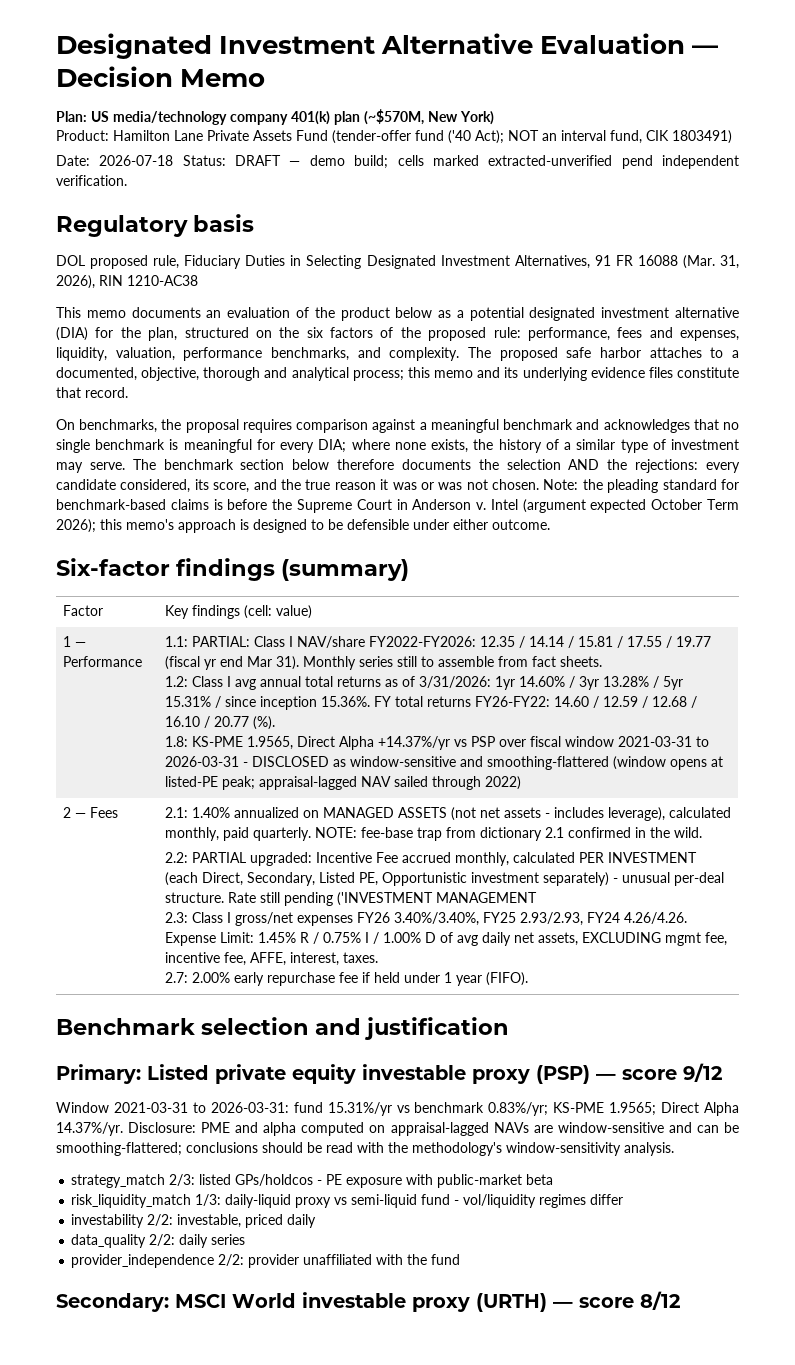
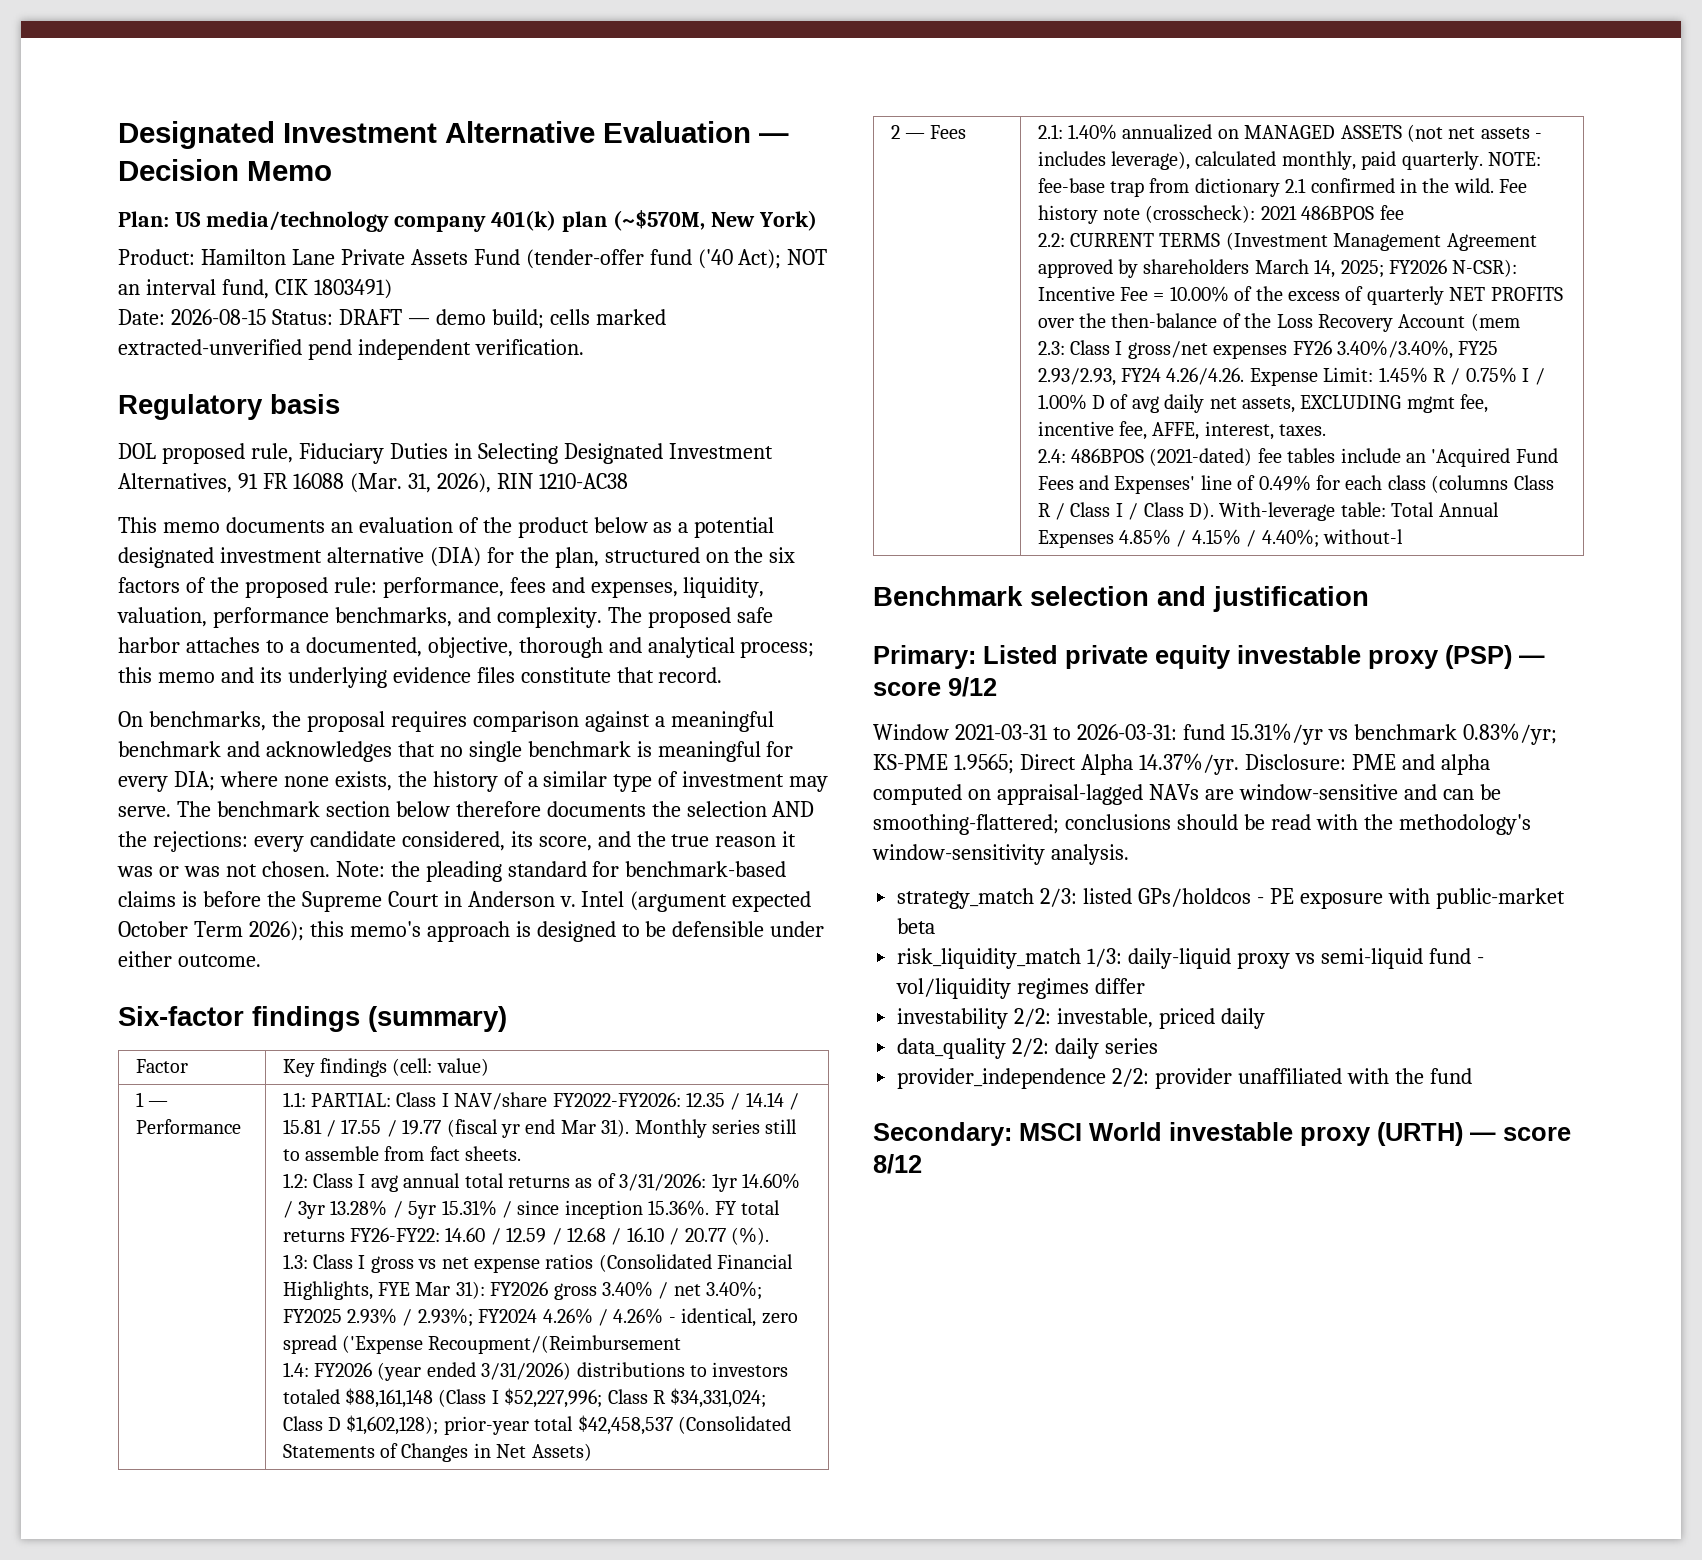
- Date: 2026-07-18 Status: DRAFT — demo build; cells marked extracted-unverified pend independent verification.
+ Date: 2026-08-15 Status: DRAFT — demo build; cells marked extracted-unverified pend independent verification.
- 1.8: KS-PME 1.9565, Direct Alpha +14.37%/yr vs PSP over fiscal window 2021-03-31 to 2026-03-31 - DISCLOSED as window-sensitive and smoothing-flattered (window opens at listed-PE peak; appraisal-lagged NAV sailed through 2022)
+ 1.3: Class I gross vs net expense ratios (Consolidated Financial Highlights, FYE Mar 31): FY2026 gross 3.40% / net 3.40%; FY2025 2.93% / 2.93%; FY2024 4.26% / 4.26% - identical, zero spread ('Expense Recoupment/(Reimbursement
+ 1.4: FY2026 (year ended 3/31/2026) distributions to investors totaled $88,161,148 (Class I $52,227,996; Class R $34,331,024; Class D $1,602,128); prior-year total $42,458,537 (Consolidated Statements of Changes in Net Assets)
- NOTE: fee-base trap from dictionary 2.1 confirmed in the wild.
- 2.2: PARTIAL upgraded: Incentive Fee accrued monthly, calculated PER INVESTMENT (each Direct, Secondary, Listed PE, Opportunistic investment separately) - unusual per-deal structure. Rate still pending ('INVESTMENT MANAGEMENT
+ NOTE: fee-base trap from dictionary 2.1 confirmed in the wild. Fee history note (crosscheck): 2021 486BPOS fee
+ 2.2: CURRENT TERMS (Investment Management Agreement approved by shareholders March 14, 2025; FY2026 N-CSR): Incentive Fee = 10.00% of the excess of quarterly NET PROFITS over the then-balance of the Loss Recovery Account (mem
- 2.7: 2.00% early repurchase fee if held under 1 year (FIFO).
+ 2.4: 486BPOS (2021-dated) fee tables include an 'Acquired Fund Fees and Expenses' line of 0.49% for each class (columns Class R / Class I / Class D). With-leverage table: Total Annual Expenses 4.85% / 4.15% / 4.40%; without-l

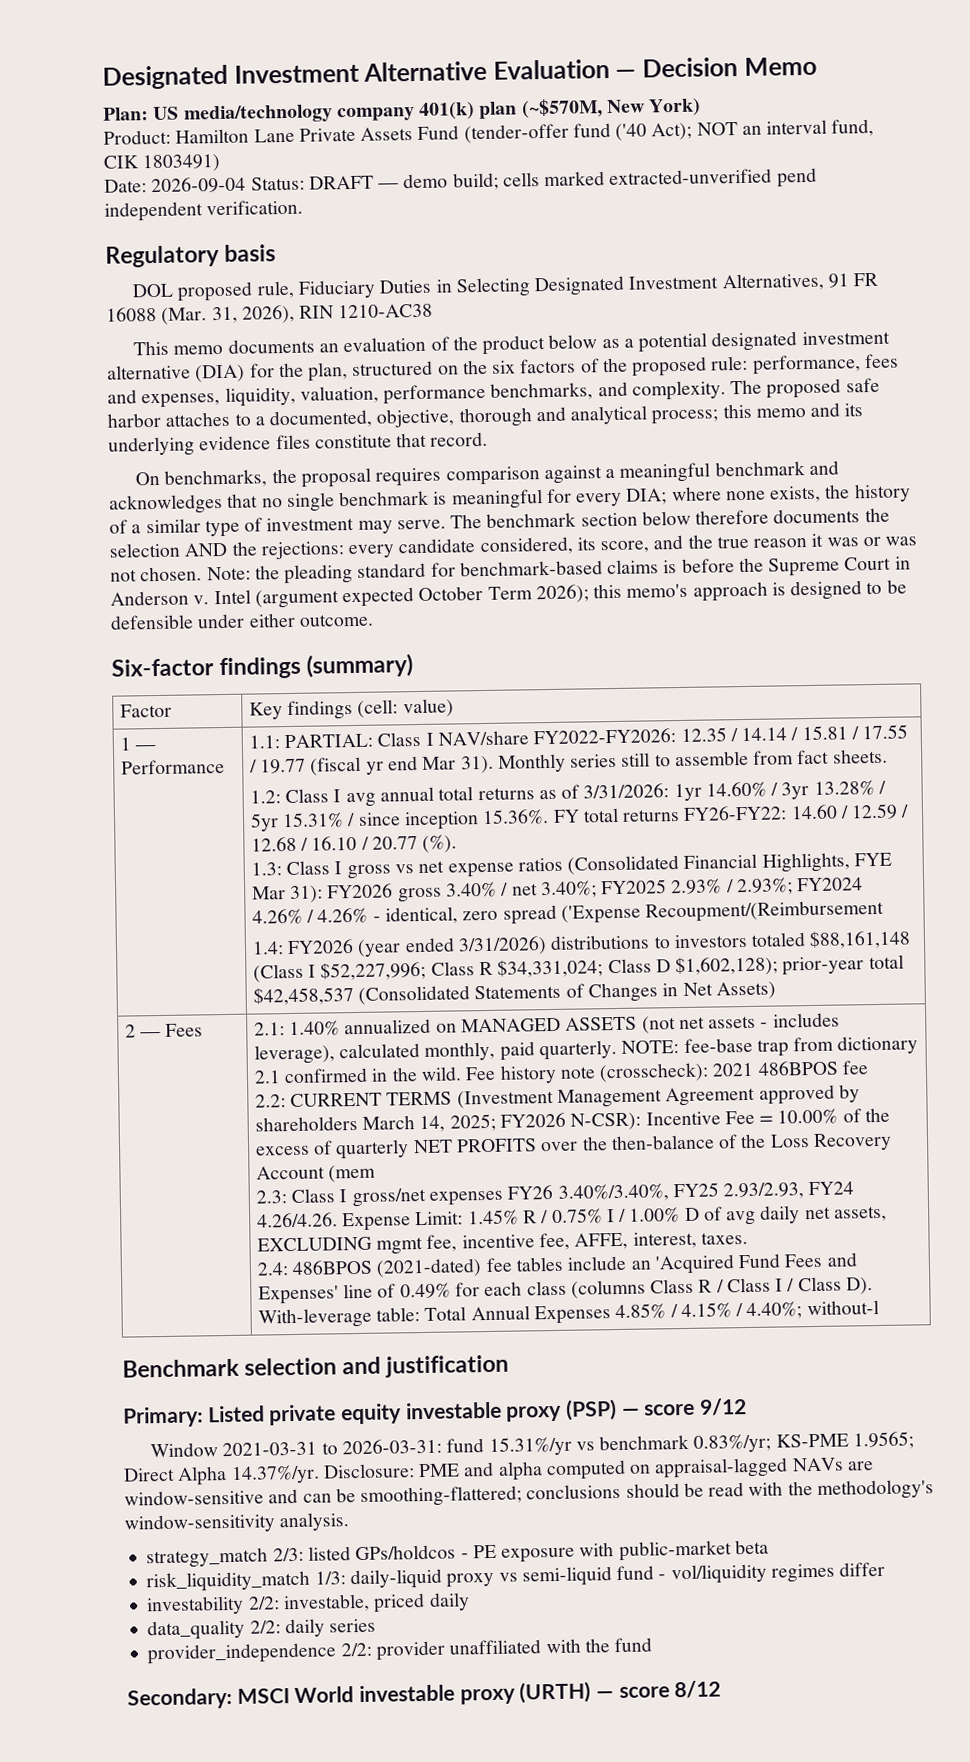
- Date: 2026-08-15 Status: DRAFT — demo build; cells marked extracted-unverified pend independent verification.
+ Date: 2026-09-04 Status: DRAFT — demo build; cells marked extracted-unverified pend independent verification.

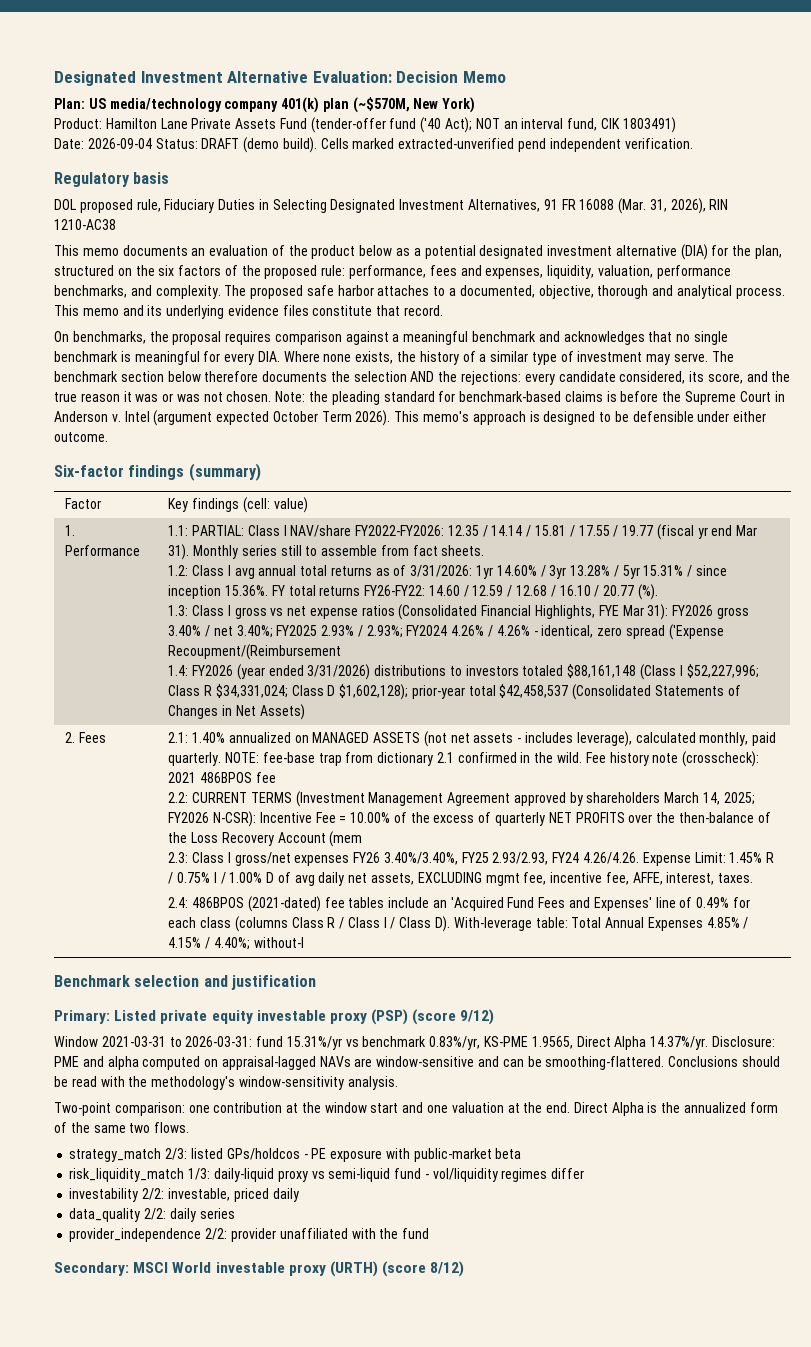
- Designated Investment Alternative Evaluation — Decision Memo
+ Designated Investment Alternative Evaluation: Decision Memo
- Date: 2026-09-04 Status: DRAFT — demo build; cells marked extracted-unverified pend independent verification.
+ Date: 2026-09-04 Status: DRAFT (demo build). Cells marked extracted-unverified pend independent verification.
- The proposed safe harbor attaches to a documented, objective, thorough and analytical process; this memo and its underlying evidence files constitute that record.
+ The proposed safe harbor attaches to a documented, objective, thorough and analytical process. This memo and its underlying evidence files constitute that record.
- On benchmarks, the proposal requires comparison against a meaningful benchmark and acknowledges that no single benchmark is meaningful for every DIA; where none exists, the history of a similar type of investment may serve.
+ On benchmarks, the proposal requires comparison against a meaningful benchmark and acknowledges that no single benchmark is meaningful for every DIA. Where none exists, the history of a similar type of investment may serve.
- Intel (argument expected October Term 2026); this memo's approach is designed to be defensible under either outcome.
+ Intel (argument expected October Term 2026). This memo's approach is designed to be defensible under either outcome.
- 1 — Performance
+ 1. Performance
- 2 — Fees
+ 2. Fees
- Primary: Listed private equity investable proxy (PSP) — score 9/12
+ Primary: Listed private equity investable proxy (PSP) (score 9/12)
- Window 2021-03-31 to 2026-03-31: fund 15.31%/yr vs benchmark 0.83%/yr; KS-PME 1.9565; Direct Alpha 14.37%/yr. Disclosure: PME and alpha computed on appraisal-lagged NAVs are window-sensitive and can be smoothing-flattered; conclusions should be read with the methodology's window-sensitivity analysis.
+ Window 2021-03-31 to 2026-03-31: fund 15.31%/yr vs benchmark 0.83%/yr, KS-PME 1.9565, Direct Alpha 14.37%/yr. Disclosure: PME and alpha computed on appraisal-lagged NAVs are window-sensitive and can be smoothing-flattered. Conclusions should be read with the methodology's window-sensitivity analysis.
+ Two-point comparison: one contribution at the window start and one valuation at the end. Direct Alpha is the annualized form of the same two flows.
- Secondary: MSCI World investable proxy (URTH) — score 8/12
+ Secondary: MSCI World investable proxy (URTH) (score 8/12)

